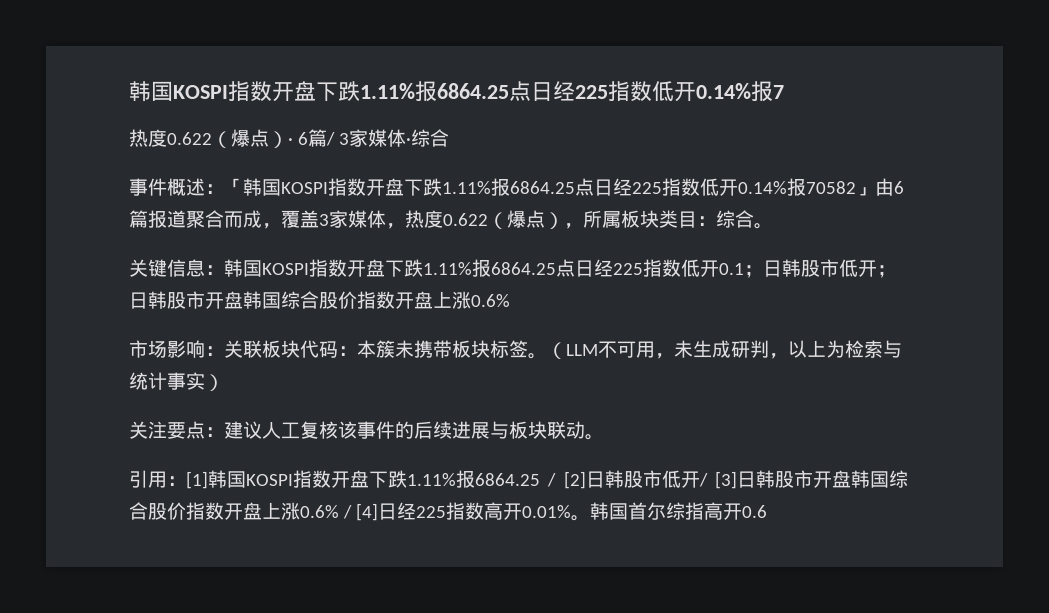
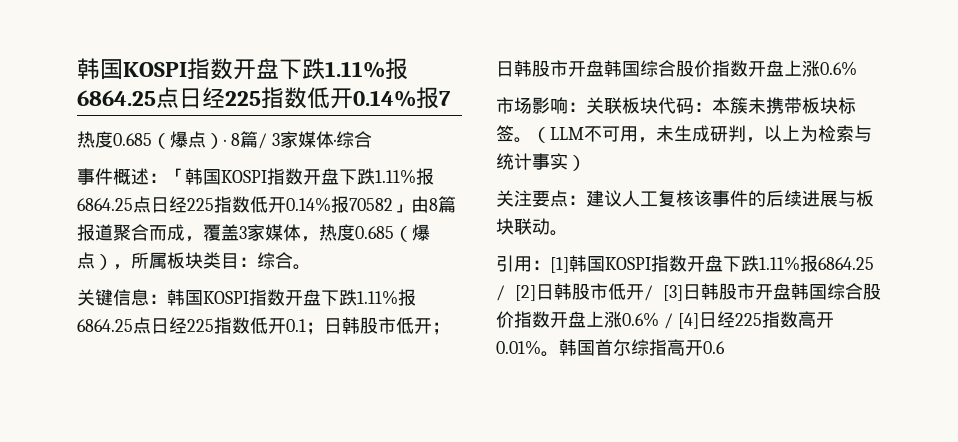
- 热度0.622（爆点）· 6篇/ 3家媒体·综合
+ 热度0.685（爆点）· 8篇/ 3家媒体·综合
- 事件概述：「韩国KOSPI指数开盘下跌1.11%报6864.25点日经225指数低开0.14%报70582」由6篇报道聚合而成，覆盖3家媒体，热度0.622（爆点），所属板块类目：综合。
+ 事件概述：「韩国KOSPI指数开盘下跌1.11%报6864.25点日经225指数低开0.14%报70582」由8篇报道聚合而成，覆盖3家媒体，热度0.685（爆点），所属板块类目：综合。

